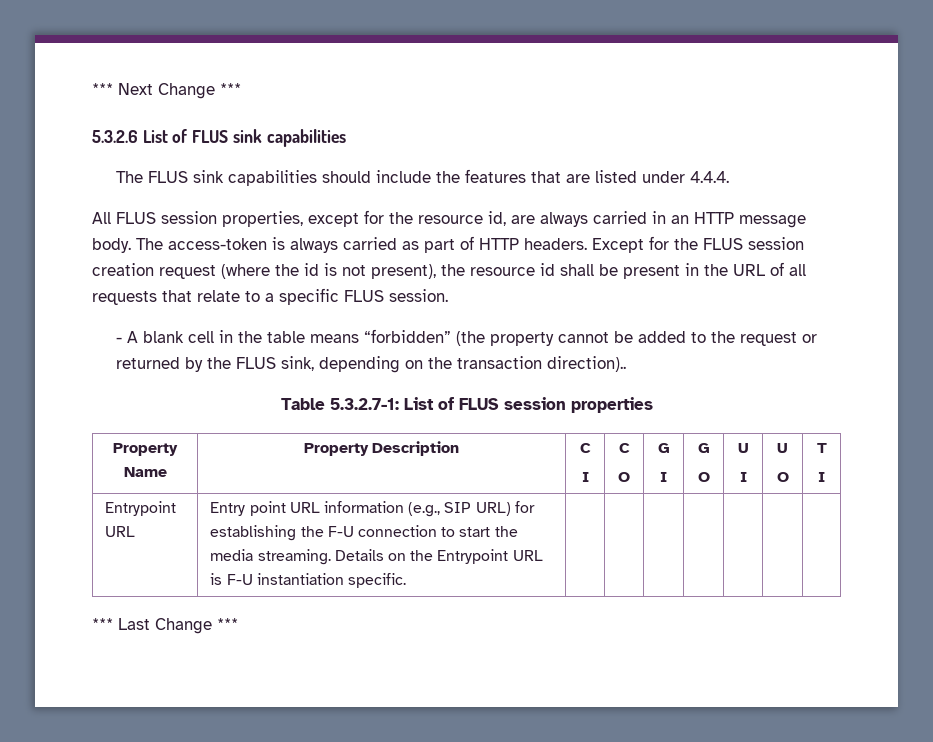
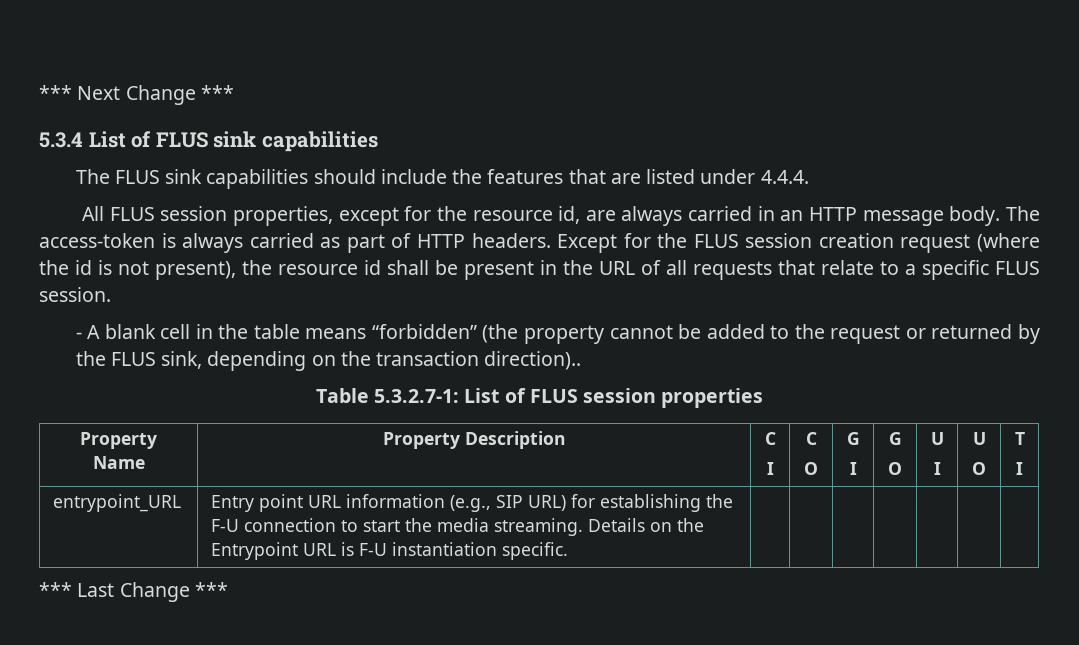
- 5.3.2.6 List of FLUS sink capabilities
+ 5.3.4 List of FLUS sink capabilities
- Entrypoint URL | Entry point URL information (e.g., SIP URL) for establishing the F-U connection to start the media streaming. Details on the Entrypoint URL is F-U instantiation specific. | | | | | | |
+ entrypoint_URL | Entry point URL information (e.g., SIP URL) for establishing the F-U connection to start the media streaming. Details on the Entrypoint URL is F-U instantiation specific. | | | | | | |

